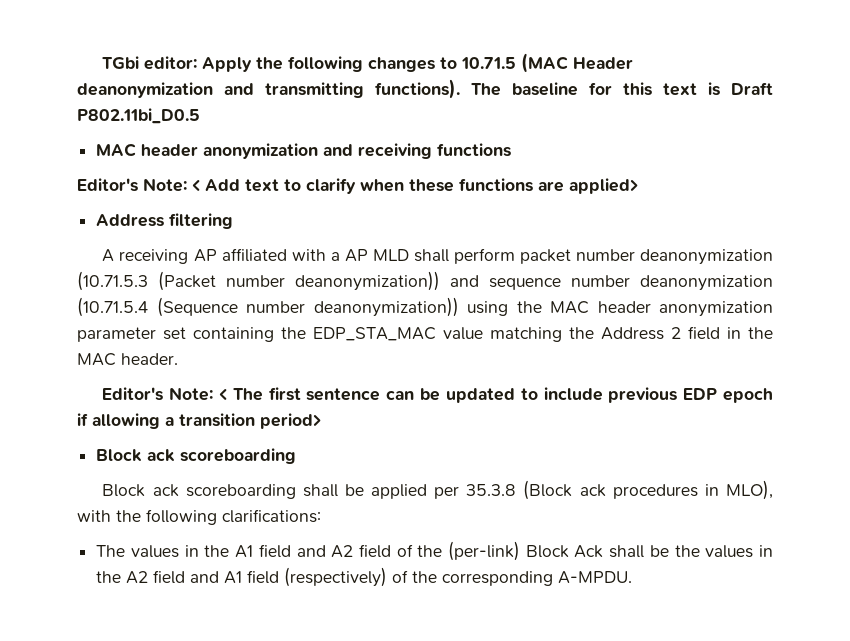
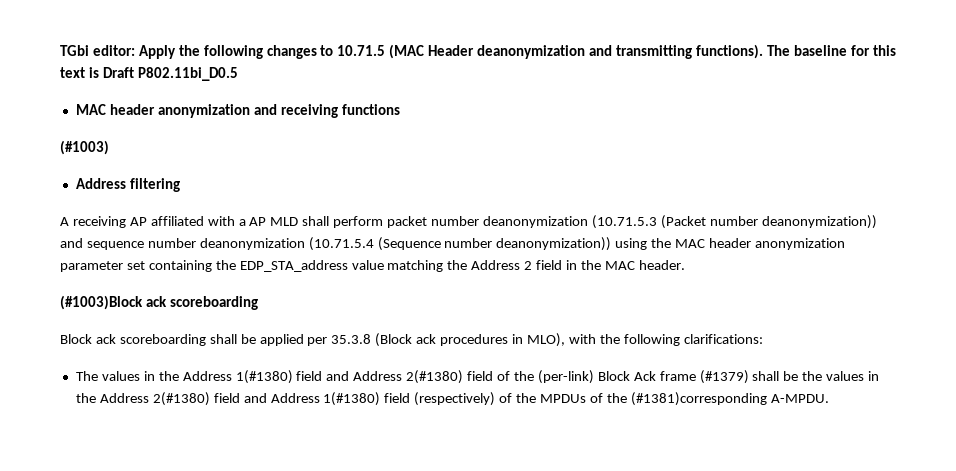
- Editor's Note: < Add text to clarify when these functions are applied>
+ (#1003)
- A receiving AP affiliated with a AP MLD shall perform packet number deanonymization (10.71.5.3 (Packet number deanonymization)) and sequence number deanonymization (10.71.5.4 (Sequence number deanonymization)) using the MAC header anonymization parameter set containing the EDP_STA_MAC value matching the Address 2 field in the MAC header.
+ A receiving AP affiliated with a AP MLD shall perform packet number deanonymization (10.71.5.3 (Packet number deanonymization)) and sequence number deanonymization (10.71.5.4 (Sequence number deanonymization)) using the MAC header anonymization parameter set containing the EDP_STA_address value matching the Address 2 field in the MAC header.
- Editor's Note: < The first sentence can be updated to include previous EDP epoch if allowing a transition period>
- Block ack scoreboarding
+ (#1003)Block ack scoreboarding
- The values in the A1 field and A2 field of the (per-link) Block Ack shall be the values in the A2 field and A1 field (respectively) of the corresponding A-MPDU.
+ The values in the Address 1(#1380) field and Address 2(#1380) field of the (per-link) Block Ack frame (#1379) shall be the values in the Address 2(#1380) field and Address 1(#1380) field (respectively) of the MPDUs of the (#1381)corresponding A-MPDU.

